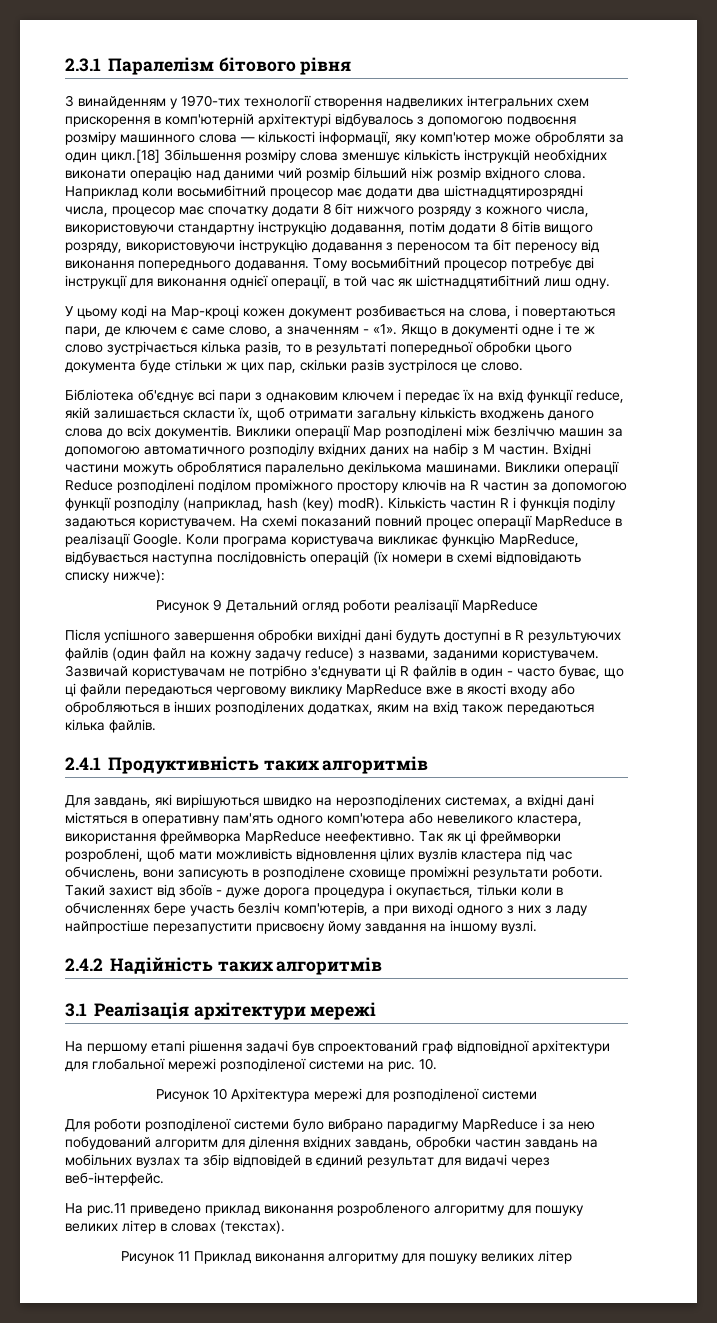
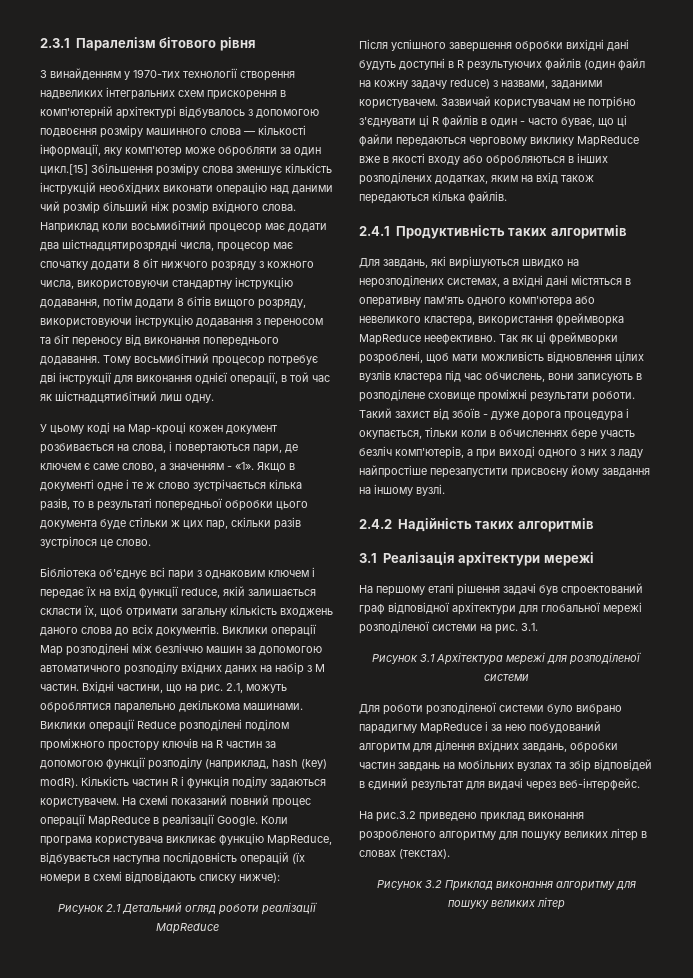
- З винайденням у 1970-тих технології створення надвеликих інтегральних схем прискорення в комп'ютерній архітектурі відбувалось з допомогою подвоєння розміру машинного слова — кількості інформації, яку комп'ютер може обробляти за один цикл.[18] Збільшення розміру слова зменшує кількість інструкцій необхідних виконати операцію над даними чий розмір більший ніж розмір вхідного слова.
+ З винайденням у 1970-тих технології створення надвеликих інтегральних схем прискорення в комп'ютерній архітектурі відбувалось з допомогою подвоєння розміру машинного слова — кількості інформації, яку комп'ютер може обробляти за один цикл.[15] Збільшення розміру слова зменшує кількість інструкцій необхідних виконати операцію над даними чий розмір більший ніж розмір вхідного слова.
- Вхідні частини можуть оброблятися паралельно декількома машинами.
+ Вхідні частини, що на рис. 2.1, можуть оброблятися паралельно декількома машинами.
- Рисунок 9 Детальний огляд роботи реалізації MapReduce
+ Рисунок 2.1 Детальний огляд роботи реалізації MapReduce
- 10.
- Рисунок 10 Архітектура мережі для розподіленої системи
+ 3.1.
+ Рисунок 3.1 Архітектура мережі для розподіленої системи
- На рис.11 приведено приклад виконання розробленого алгоритму для пошуку великих літер в словах (текстах).
+ На рис.3.2 приведено приклад виконання розробленого алгоритму для пошуку великих літер в словах (текстах).
- Рисунок 11 Приклад виконання алгоритму для пошуку великих літер
+ Рисунок 3.2 Приклад виконання алгоритму для пошуку великих літер

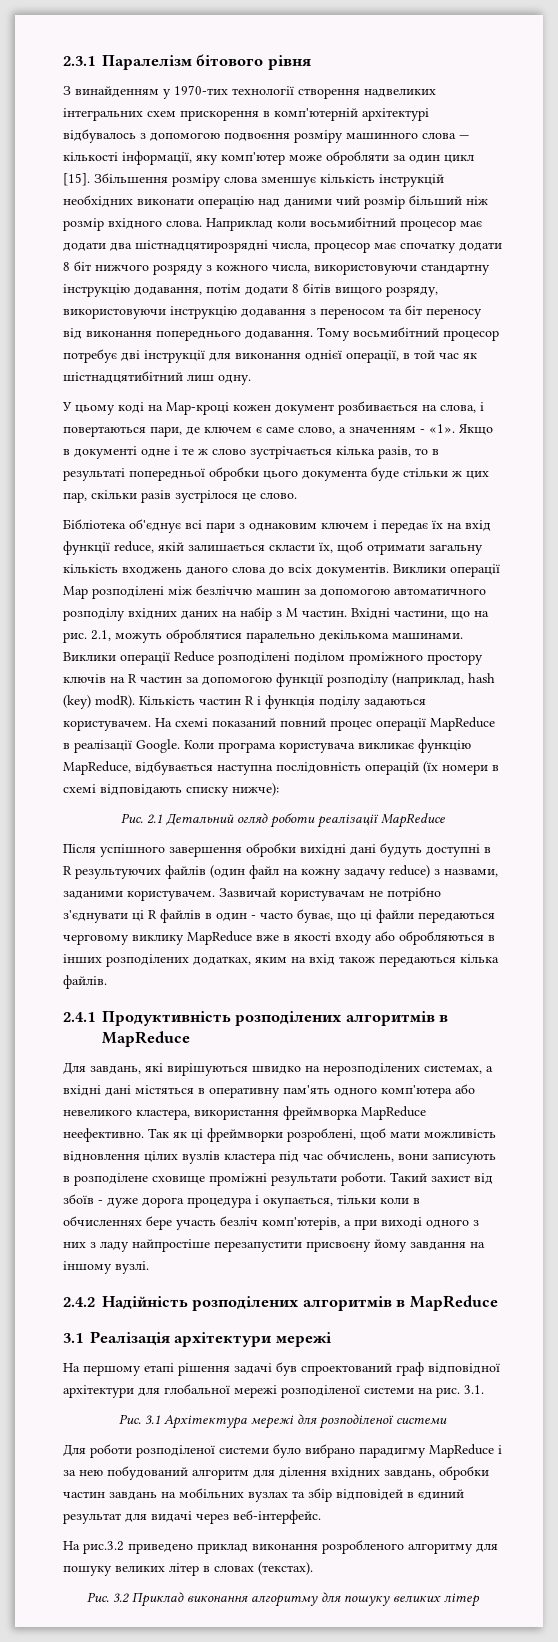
- З винайденням у 1970-тих технології створення надвеликих інтегральних схем прискорення в комп'ютерній архітектурі відбувалось з допомогою подвоєння розміру машинного слова — кількості інформації, яку комп'ютер може обробляти за один цикл.[15] Збільшення розміру слова зменшує кількість інструкцій необхідних виконати операцію над даними чий розмір більший ніж розмір вхідного слова.
+ З винайденням у 1970-тих технології створення надвеликих інтегральних схем прискорення в комп'ютерній архітектурі відбувалось з допомогою подвоєння розміру машинного слова — кількості інформації, яку комп'ютер може обробляти за один цикл [15]. Збільшення розміру слова зменшує кількість інструкцій необхідних виконати операцію над даними чий розмір більший ніж розмір вхідного слова.
- Рисунок 2.1 Детальний огляд роботи реалізації MapReduce
+ Рис. 2.1 Детальний огляд роботи реалізації MapReduce
- 2.4.1 Продуктивність таких алгоритмів
+ 2.4.1 Продуктивність розподілених алгоритмів в MapReduce
- 2.4.2 Надійність таких алгоритмів
+ 2.4.2 Надійність розподілених алгоритмів в MapReduce
- Рисунок 3.1 Архітектура мережі для розподіленої системи
+ Рис. 3.1 Архітектура мережі для розподіленої системи
- Рисунок 3.2 Приклад виконання алгоритму для пошуку великих літер
+ Рис. 3.2 Приклад виконання алгоритму для пошуку великих літер

